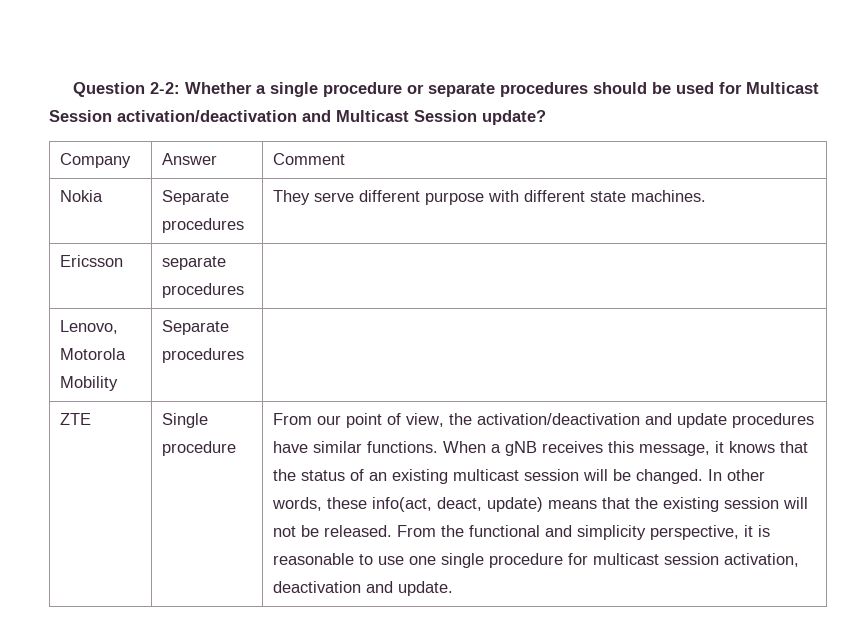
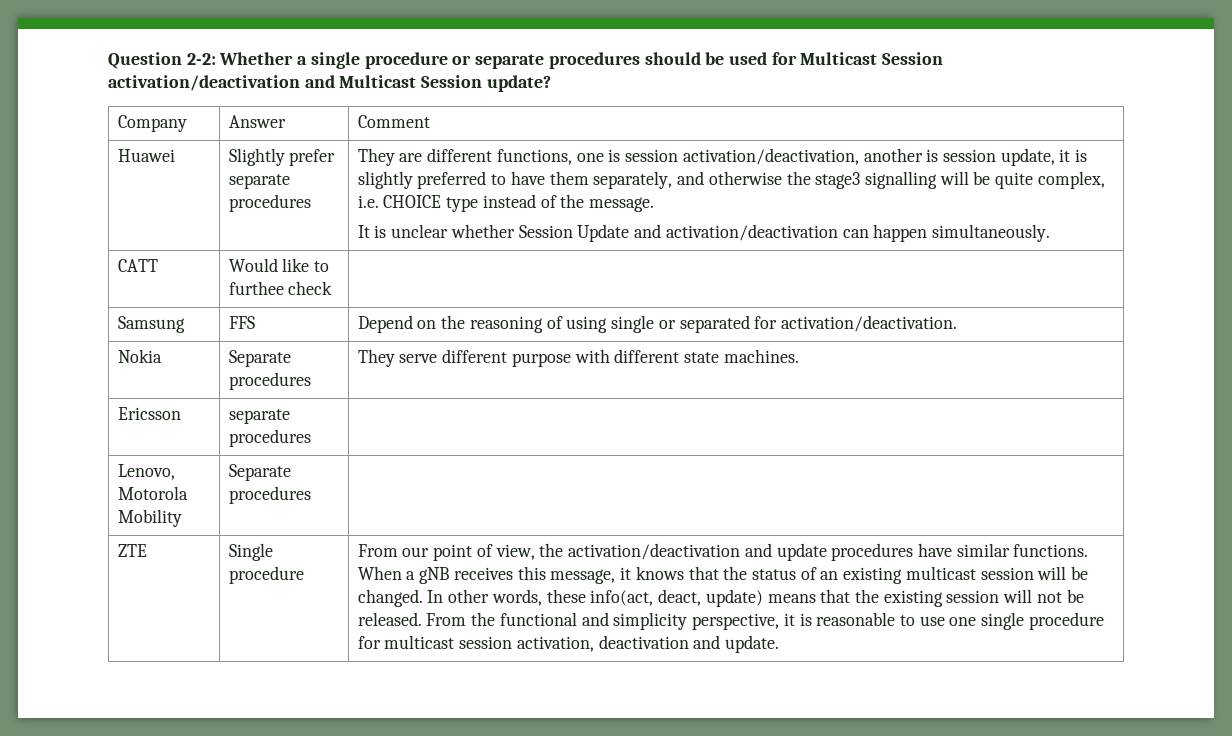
+ Huawei | Slightly prefer separate procedures | They are different functions, one is session activation/deactivation, another is session update, it is slightly preferred to have them separately, and otherwise the stage3 signalling will be quite complex, i.e. CHOICE type instead of the message.
+ It is unclear whether Session Update and activation/deactivation can happen simultaneously.
+ CATT | Would like to furthee check |
+ Samsung | FFS | Depend on the reasoning of using single or separated for activation/deactivation.

